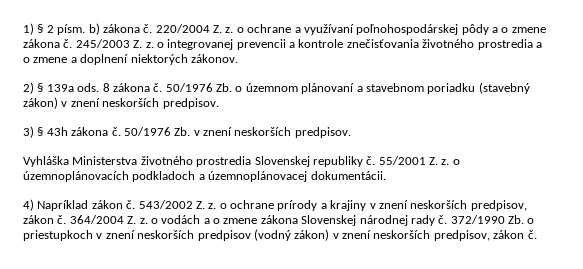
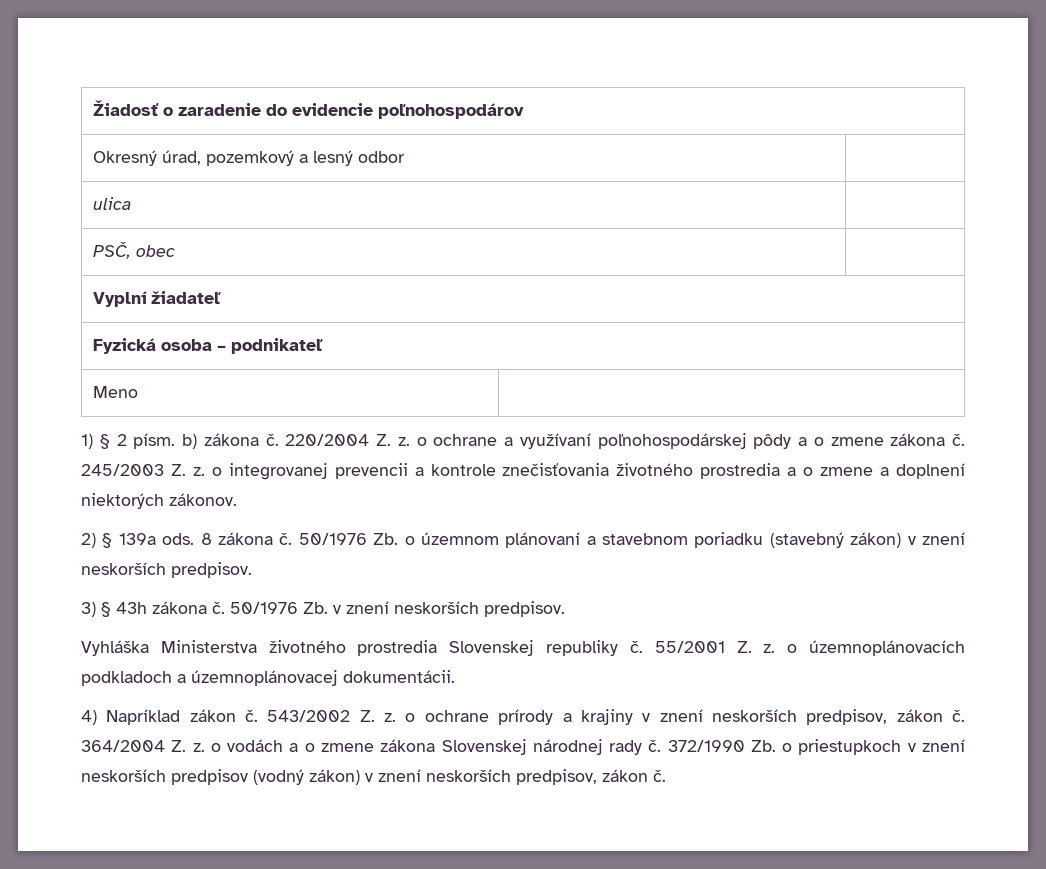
+ Žiadosť o zaradenie do evidencie poľnohospodárov
+ Okresný úrad, pozemkový a lesný odbor |
+ ulica |
+ PSČ, obec |
+ Vyplní žiadateľ
+ Fyzická osoba – podnikateľ
+ Meno |

